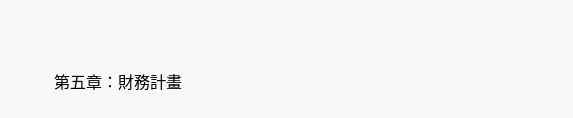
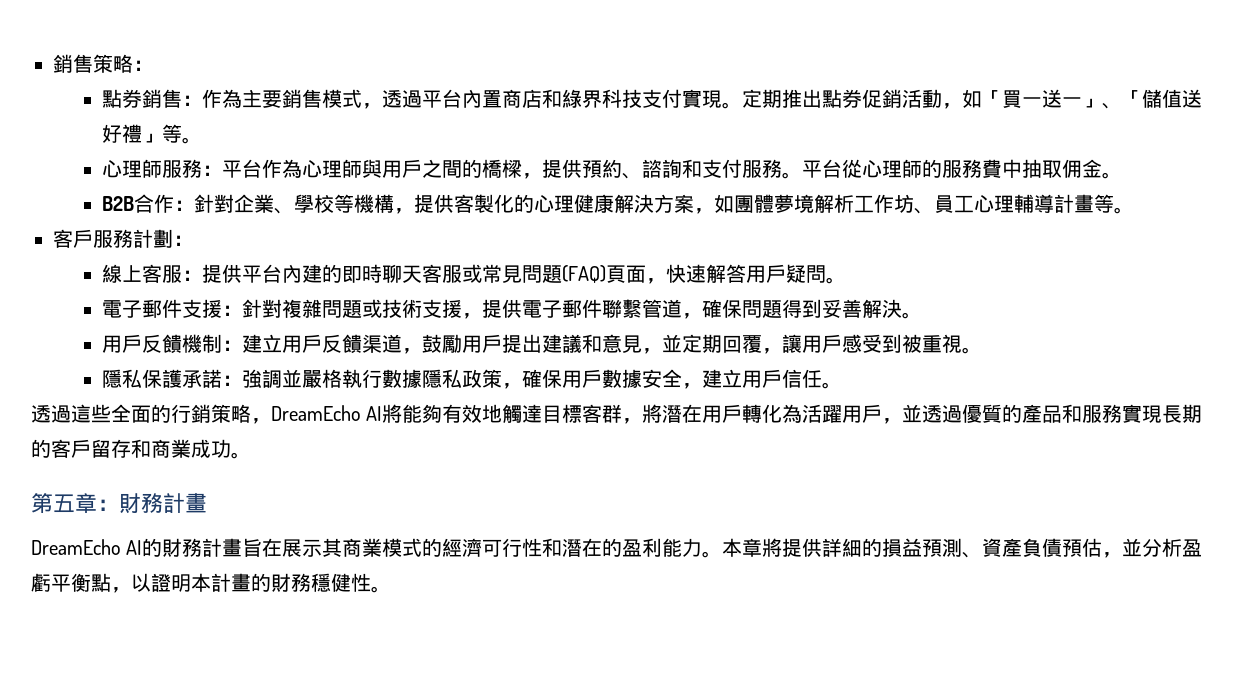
+ 銷售策略：
+ 點券銷售：作為主要銷售模式，透過平台內置商店和綠界科技支付實現。定期推出點券促銷活動，如「買一送一」、「儲值送好禮」等。
+ 心理師服務：平台作為心理師與用戶之間的橋樑，提供預約、諮詢和支付服務。平台從心理師的服務費中抽取佣金。
+ B2B合作：針對企業、學校等機構，提供客製化的心理健康解決方案，如團體夢境解析工作坊、員工心理輔導計畫等。
+ 客戶服務計劃：
+ 線上客服：提供平台內建的即時聊天客服或常見問題(FAQ)頁面，快速解答用戶疑問。
+ 電子郵件支援：針對複雜問題或技術支援，提供電子郵件聯繫管道，確保問題得到妥善解決。
+ 用戶反饋機制：建立用戶反饋渠道，鼓勵用戶提出建議和意見，並定期回覆，讓用戶感受到被重視。
+ 隱私保護承諾：強調並嚴格執行數據隱私政策，確保用戶數據安全，建立用戶信任。
+ 透過這些全面的行銷策略，DreamEcho AI將能夠有效地觸達目標客群，將潛在用戶轉化為活躍用戶，並透過優質的產品和服務實現長期的客戶留存和商業成功。
  第五章：財務計畫
+ DreamEcho AI的財務計畫旨在展示其商業模式的經濟可行性和潛在的盈利能力。本章將提供詳細的損益預測、資產負債預估，並分析盈虧平衡點，以證明本計畫的財務穩健性。

